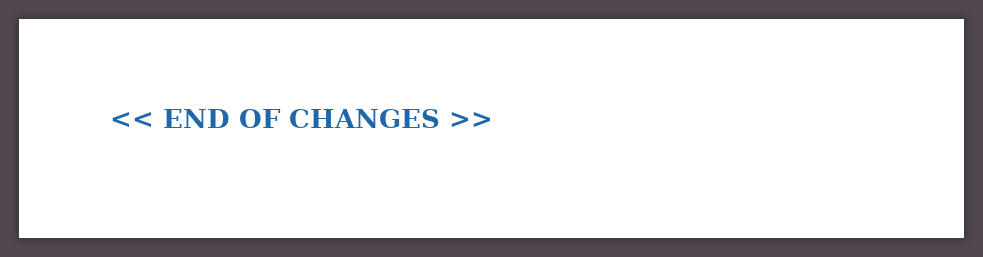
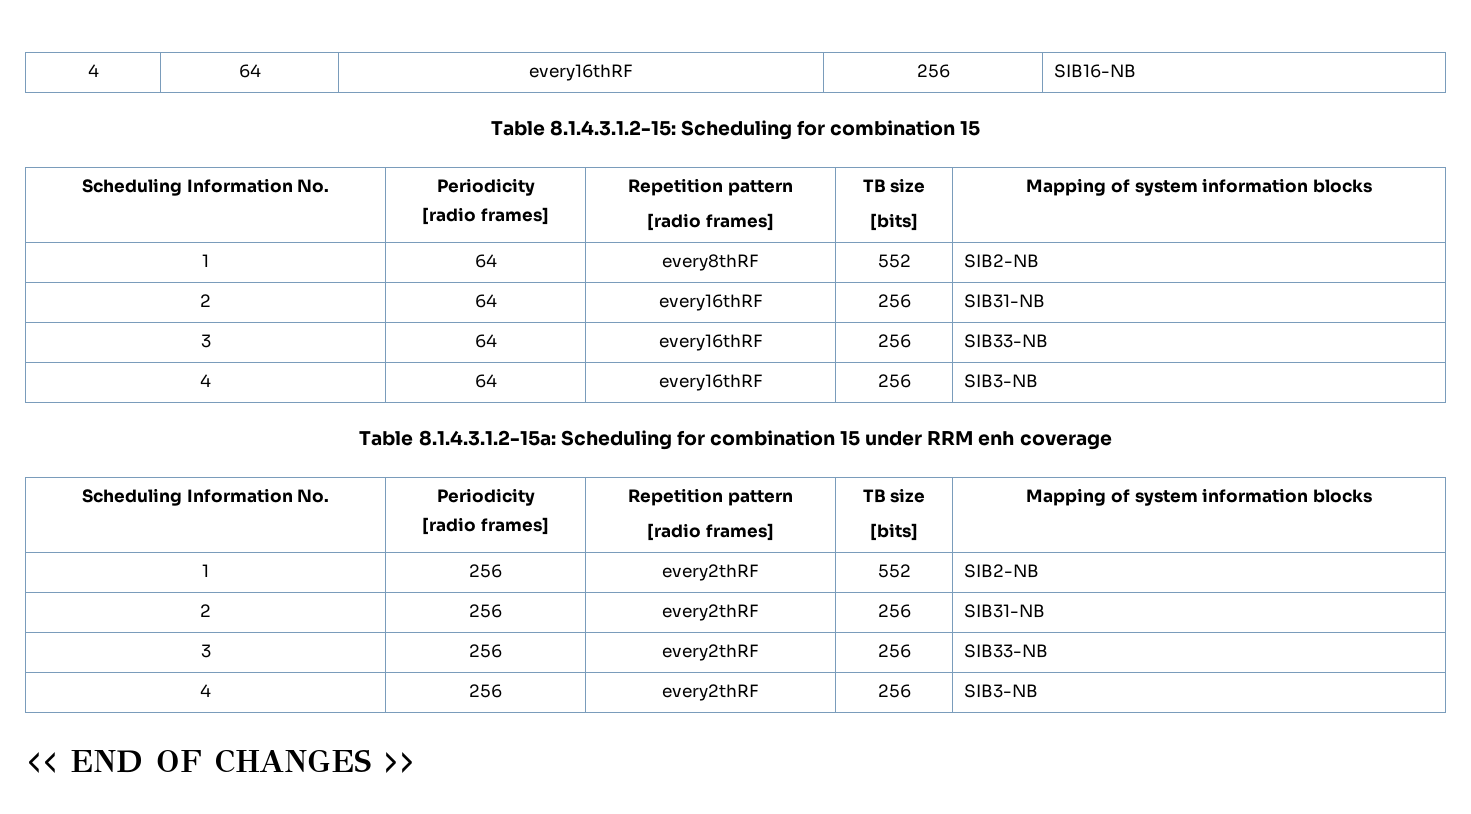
+ 4 | 64 | every16thRF | 256 | SIB16-NB
+ Table 8.1.4.3.1.2-15: Scheduling for combination 15
+ Scheduling Information No. | Periodicity
+ [radio frames] | Repetition pattern
+ [radio frames] | TB size
+ [bits] | Mapping of system information blocks
+ 1 | 64 | every8thRF | 552 | SIB2-NB
+ 2 | 64 | every16thRF | 256 | SIB31-NB
+ 3 | 64 | every16thRF | 256 | SIB33-NB
+ 4 | 64 | every16thRF | 256 | SIB3-NB
+ Table 8.1.4.3.1.2-15a: Scheduling for combination 15 under RRM enh coverage
+ Scheduling Information No. | Periodicity
+ [radio frames] | Repetition pattern
+ [radio frames] | TB size
+ [bits] | Mapping of system information blocks
+ 1 | 256 | every2thRF | 552 | SIB2-NB
+ 2 | 256 | every2thRF | 256 | SIB31-NB
+ 3 | 256 | every2thRF | 256 | SIB33-NB
+ 4 | 256 | every2thRF | 256 | SIB3-NB

